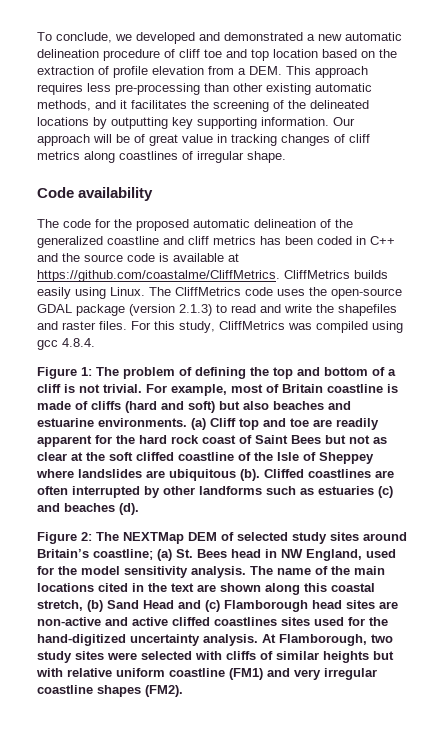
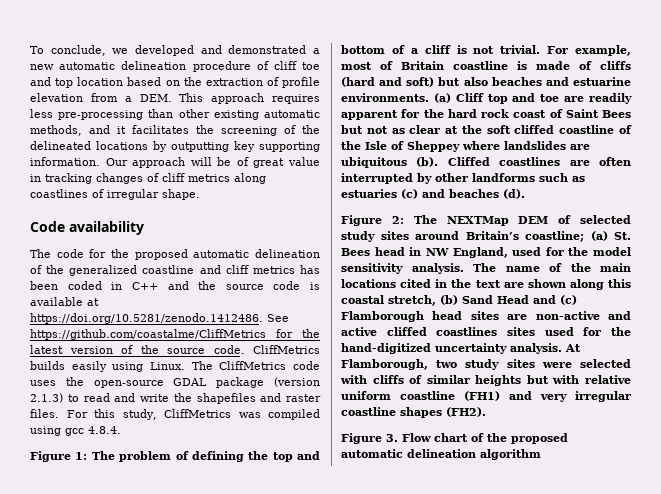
- The code for the proposed automatic delineation of the generalized coastline and cliff metrics has been coded in C++ and the source code is available at https://github.com/coastalme/CliffMetrics. CliffMetrics builds easily using Linux.
+ The code for the proposed automatic delineation of the generalized coastline and cliff metrics has been coded in C++ and the source code is available at https://doi.org/10.5281/zenodo.1412486. See https://github.com/coastalme/CliffMetrics for the latest version of the source code. CliffMetrics builds easily using Linux.
- At Flamborough, two study sites were selected with cliffs of similar heights but with relative uniform coastline (FM1) and very irregular coastline shapes (FM2).
+ At Flamborough, two study sites were selected with cliffs of similar heights but with relative uniform coastline (FH1) and very irregular coastline shapes (FH2).
+ Figure 3. Flow chart of the proposed automatic delineation algorithm

